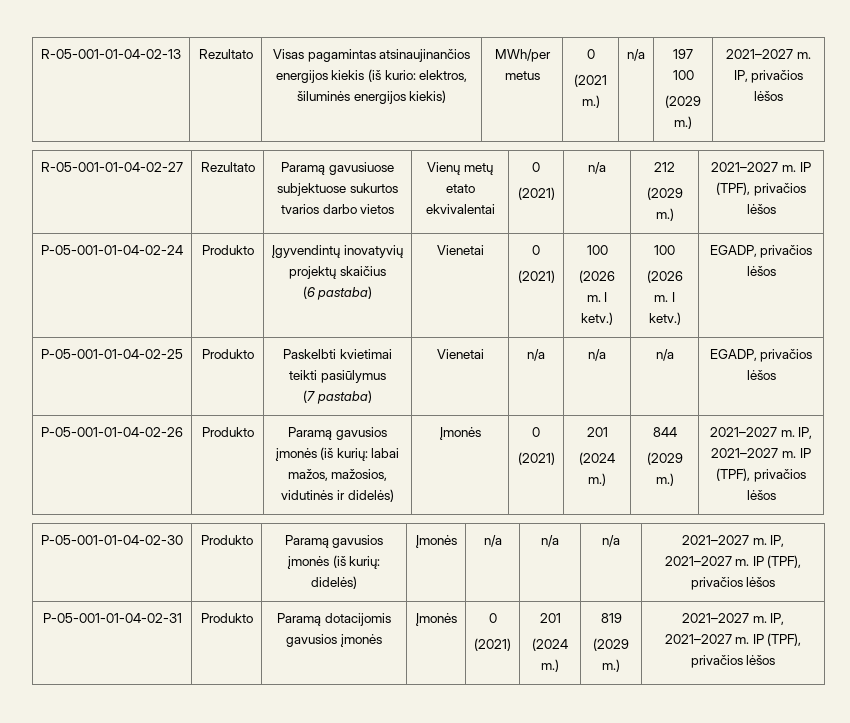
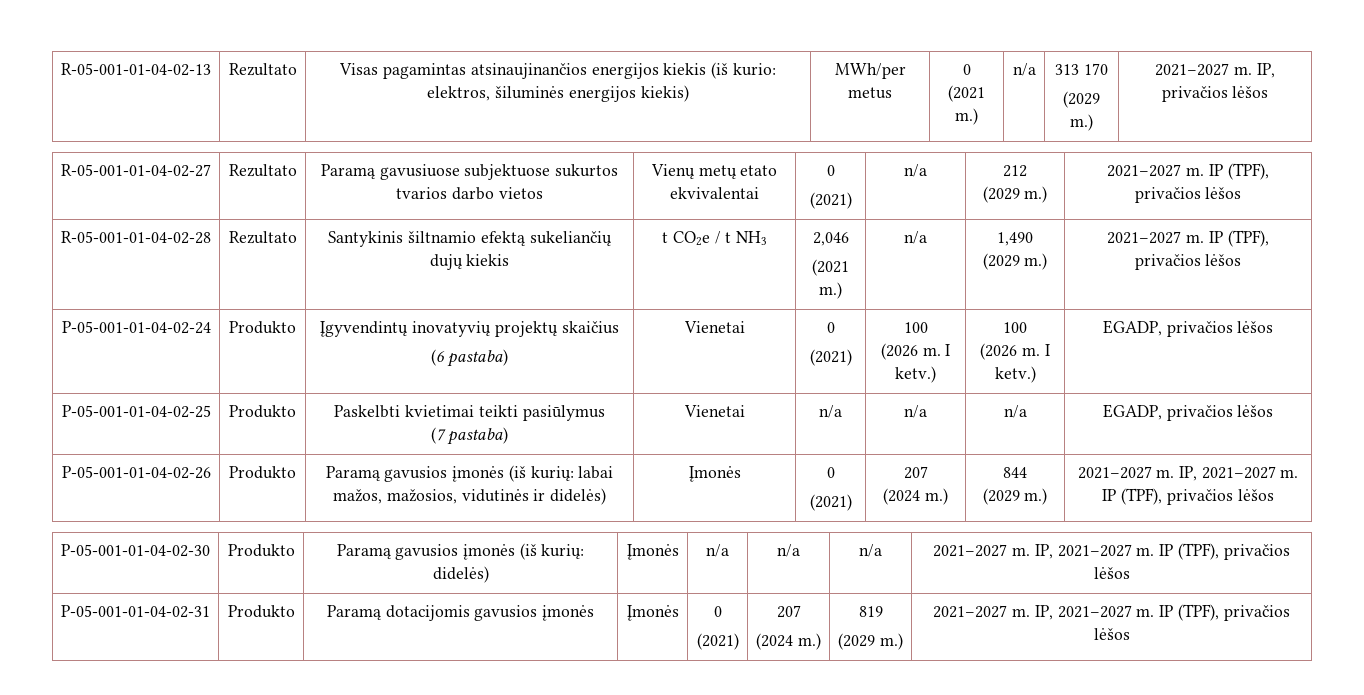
  R-05-001-01-04-02-13 | Rezultato | Visas pagamintas atsinaujinančios energijos kiekis (iš kurio: elektros, šiluminės energijos kiekis) | MWh/per metus | 0
- (2021 m.) | n/a | 197 100
+ (2021 m.) | n/a | 313 170
+ R-05-001-01-04-02-28 | Rezultato | Santykinis šiltnamio efektą sukeliančių dujų kiekis | t CO2e / t NH3 | 2,046
+ (2021 m.) | n/a | 1,490
+ (2029 m.) | 2021–2027 m. IP (TPF), privačios lėšos
  P-05-001-01-04-02-26 | Produkto | Paramą gavusios įmonės (iš kurių: labai mažos, mažosios, vidutinės ir didelės) | Įmonės | 0
- (2021) | 201
+ (2021) | 207
  P-05-001-01-04-02-31 | Produkto | Paramą dotacijomis gavusios įmonės | Įmonės | 0
- (2021) | 201
+ (2021) | 207

